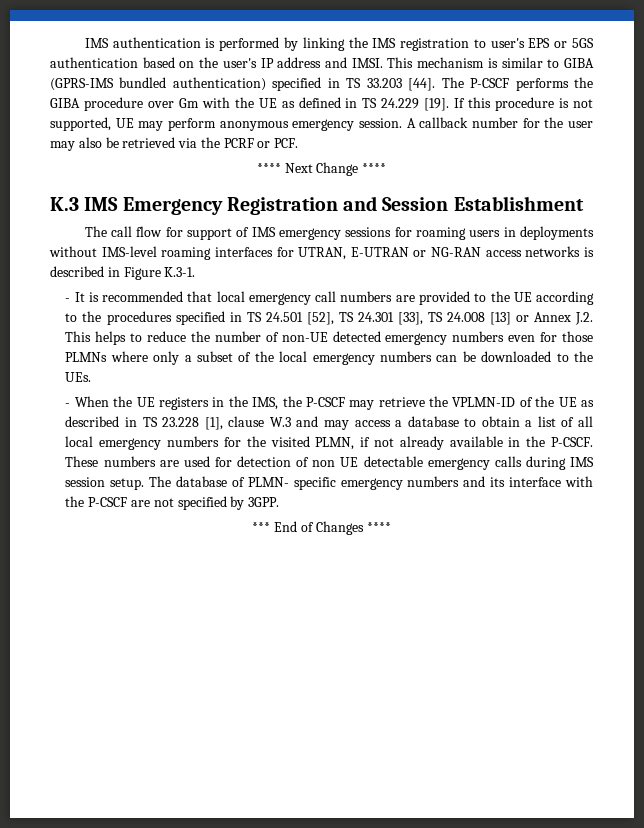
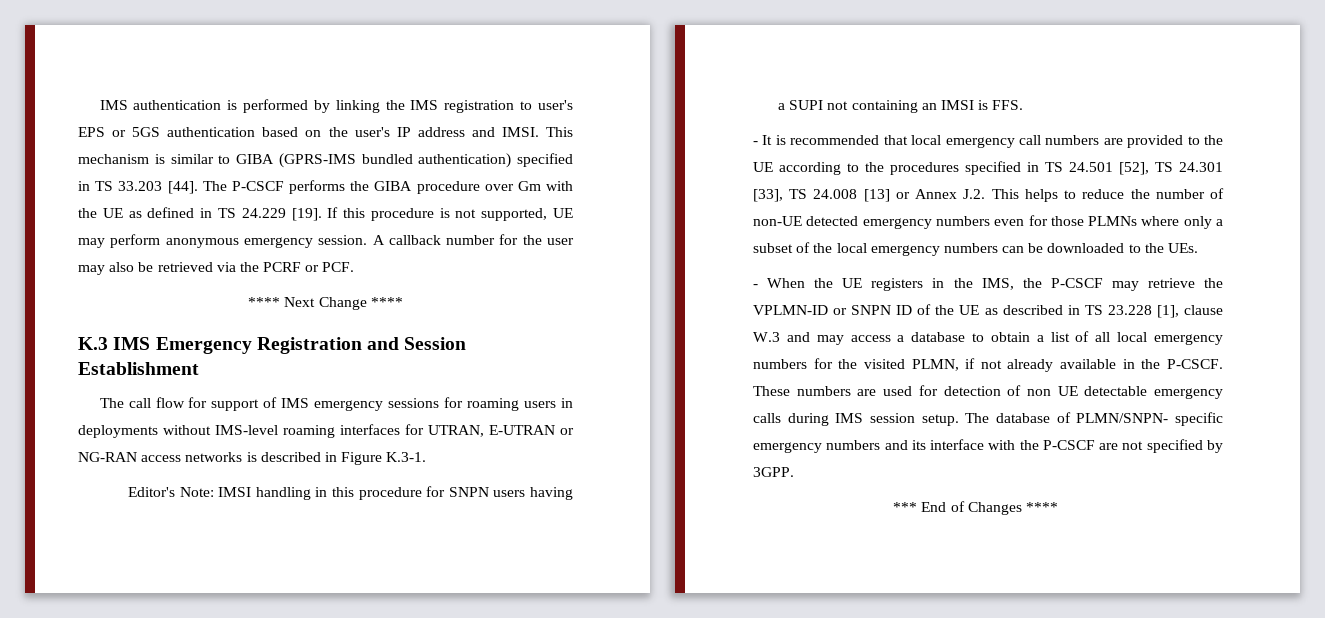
+ Editor's Note: IMSI handling in this procedure for SNPN users having a SUPI not containing an IMSI is FFS.
- - When the UE registers in the IMS, the P-CSCF may retrieve the VPLMN-ID of the UE as described in TS 23.228 [1], clause W.3 and may access a database to obtain a list of all local emergency numbers for the visited PLMN, if not already available in the P-CSCF.
+ - When the UE registers in the IMS, the P-CSCF may retrieve the VPLMN-ID or SNPN ID of the UE as described in TS 23.228 [1], clause W.3 and may access a database to obtain a list of all local emergency numbers for the visited PLMN, if not already available in the P-CSCF.
- The database of PLMN- specific emergency numbers and its interface with the P-CSCF are not specified by 3GPP.
+ The database of PLMN/SNPN- specific emergency numbers and its interface with the P-CSCF are not specified by 3GPP.

